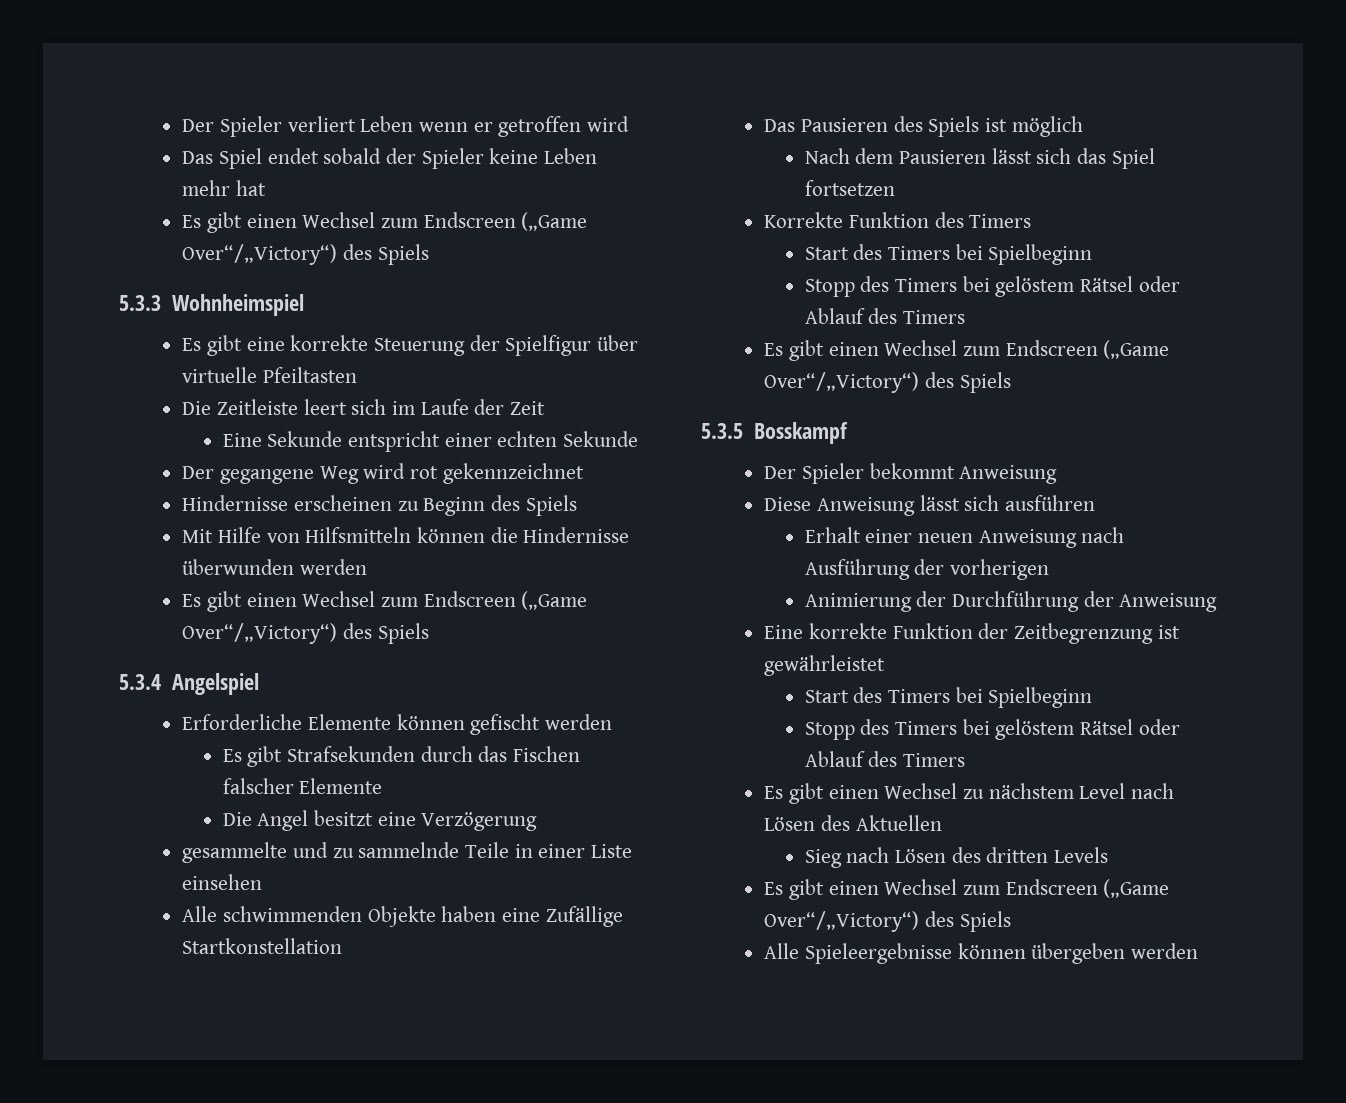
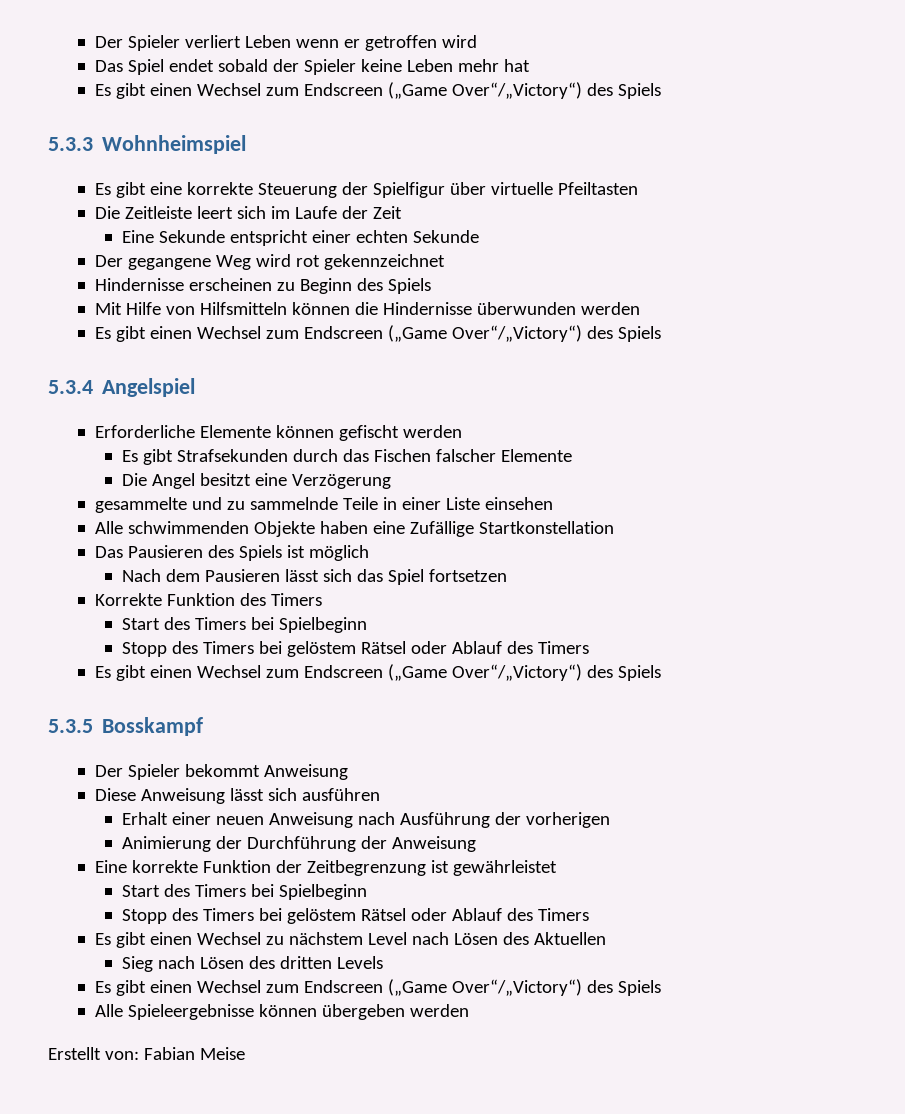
+ Erstellt von: Fabian Meise

